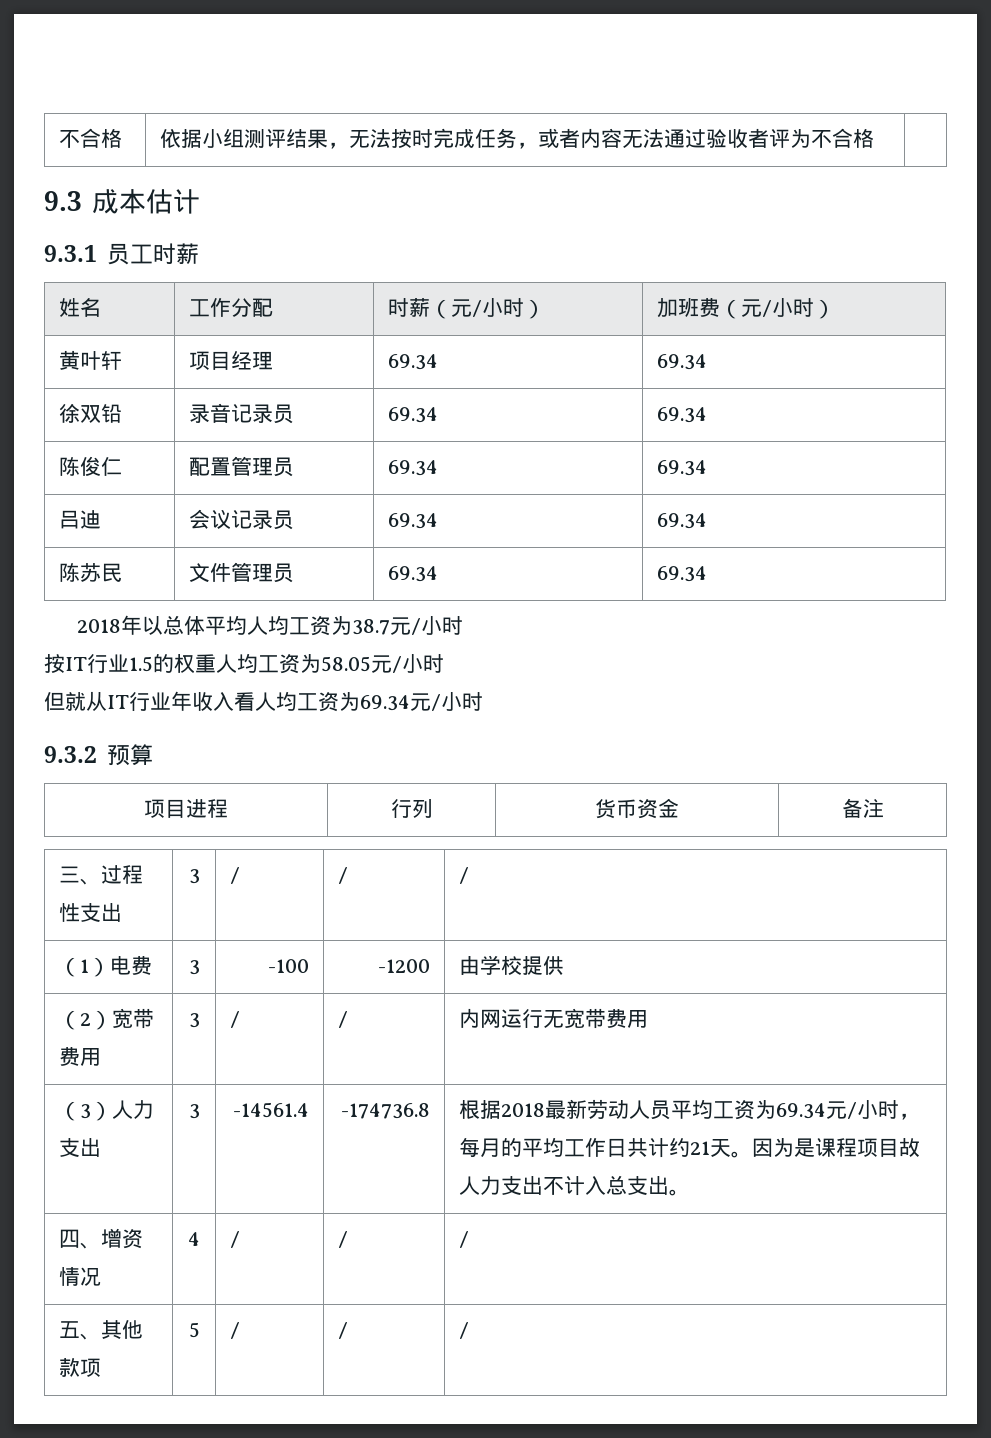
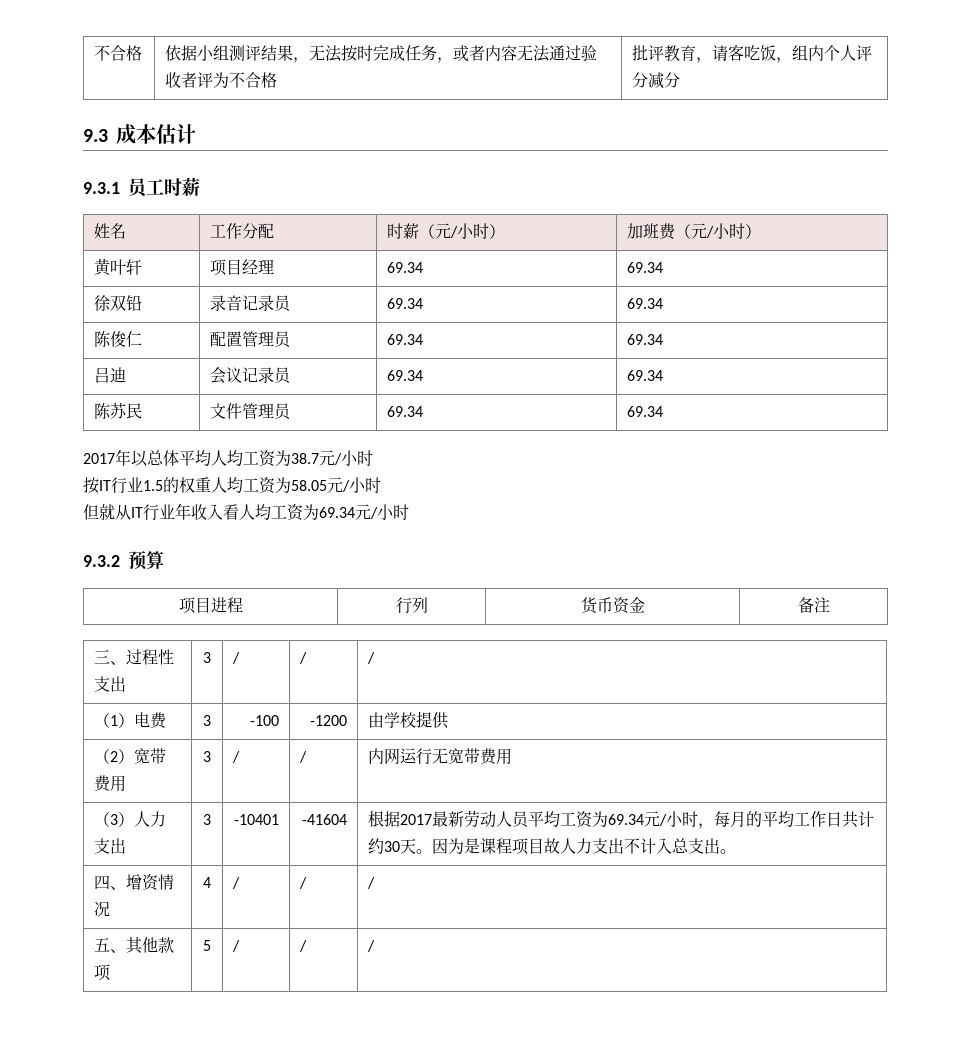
- 不合格 | 依据小组测评结果，无法按时完成任务，或者内容无法通过验收者评为不合格 |
+ 不合格 | 依据小组测评结果，无法按时完成任务，或者内容无法通过验收者评为不合格 | 批评教育，请客吃饭，组内个人评分减分
- 2018年以总体平均人均工资为38.7元/小时
+ 2017年以总体平均人均工资为38.7元/小时
- （3）人力支出 | 3 | -14561.4 | -174736.8 | 根据2018最新劳动人员平均工资为69.34元/小时，每月的平均工作日共计约21天。因为是课程项目故人力支出不计入总支出。
+ （3）人力支出 | 3 | -10401 | -41604 | 根据2017最新劳动人员平均工资为69.34元/小时，每月的平均工作日共计约30天。因为是课程项目故人力支出不计入总支出。

